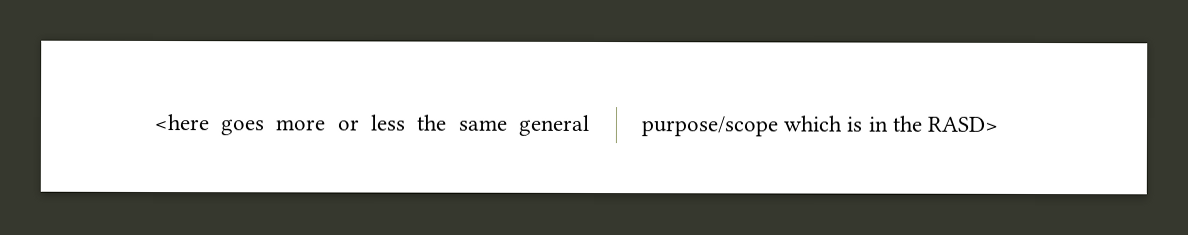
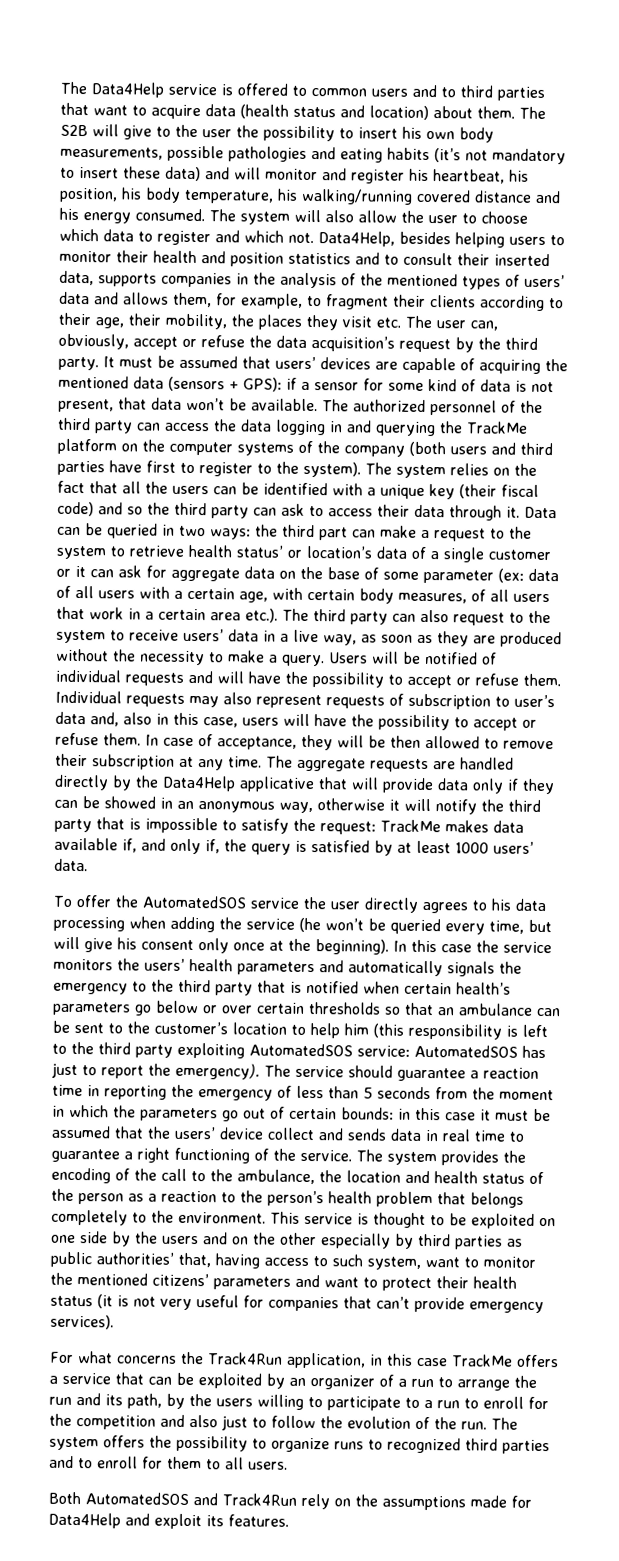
- <here goes more or less the same general purpose/scope which is in the RASD>
+ The Data4Help service is offered to common users and to third parties that want to acquire data (health status and location) about them. The S2B will give to the user the possibility to insert his own body measurements, possible pathologies and eating habits (it’s not mandatory to insert these data) and will monitor and register his heartbeat, his position, his body temperature, his walking/running covered distance and his energy consumed. The system will also allow the user to choose which data to register and which not. Data4Help, besides helping users to monitor their health and position statistics and to consult their inserted data, supports companies in the analysis of the mentioned types of users’ data and allows them, for example, to fragment their clients according to their age, their mobility, the places they visit etc. The user can, obviously, accept or refuse the data acquisition’s request by the third party. It must be assumed that users’ devices are capable of acquiring the mentioned data (sensors + GPS): if a sensor for some kind of data is not present, that data won’t be available. The authorized personnel of the third party can access the data logging in and querying the TrackMe platform on the computer systems of the company (both users and third parties have first to register to the system). The system relies on the fact that all the users can be identified with a unique key (their fiscal code) and so the third party can ask to access their data through it. Data can be queried in two ways: the third part can make a request to the system to retrieve health status’ or location’s data of a single customer or it can ask for aggregate data on the base of some parameter (ex: data of all users with a certain age, with certain body measures, of all users that work in a certain area etc.). The third party can also request to the system to receive users’ data in a live way, as soon as they are produced without the necessity to make a query. Users will be notified of individual requests and will have the possibility to accept or refuse them. Individual requests may also represent requests of subscription to user’s data and, also in this case, users will have the possibility to accept or refuse them. In case of acceptance, they will be then allowed to remove their subscription at any time. The aggregate requests are handled directly by the Data4Help applicative that will provide data only if they can be showed in an anonymous way, otherwise it will notify the third party that is impossible to satisfy the request: TrackMe makes data available if, and only if, the query is satisfied by at least 1000 users’ data.
+ To offer the AutomatedSOS service the user directly agrees to his data processing when adding the service (he won’t be queried every time, but will give his consent only once at the beginning). In this case the service monitors the users’ health parameters and automatically signals the emergency to the third party that is notified when certain health’s parameters go below or over certain thresholds so that an ambulance can be sent to the customer’s location to help him (this responsibility is left to the third party exploiting AutomatedSOS service: AutomatedSOS has just to report the emergency). The service should guarantee a reaction time in reporting the emergency of less than 5 seconds from the moment in which the parameters go out of certain bounds: in this case it must be assumed that the users’ device collect and sends data in real time to guarantee a right functioning of the service. The system provides the encoding of the call to the ambulance, the location and health status of the person as a reaction to the person’s health problem that belongs completely to the environment. This service is thought to be exploited on one side by the users and on the other especially by third parties as public authorities’ that, having access to such system, want to monitor the mentioned citizens’ parameters and want to protect their health status (it is not very useful for companies that can’t provide emergency services).
+ For what concerns the Track4Run application, in this case TrackMe offers a service that can be exploited by an organizer of a run to arrange the run and its path, by the users willing to participate to a run to enroll for the competition and also just to follow the evolution of the run. The system offers the possibility to organize runs to recognized third parties and to enroll for them to all users.
+ Both AutomatedSOS and Track4Run rely on the assumptions made for Data4Help and exploit its features.

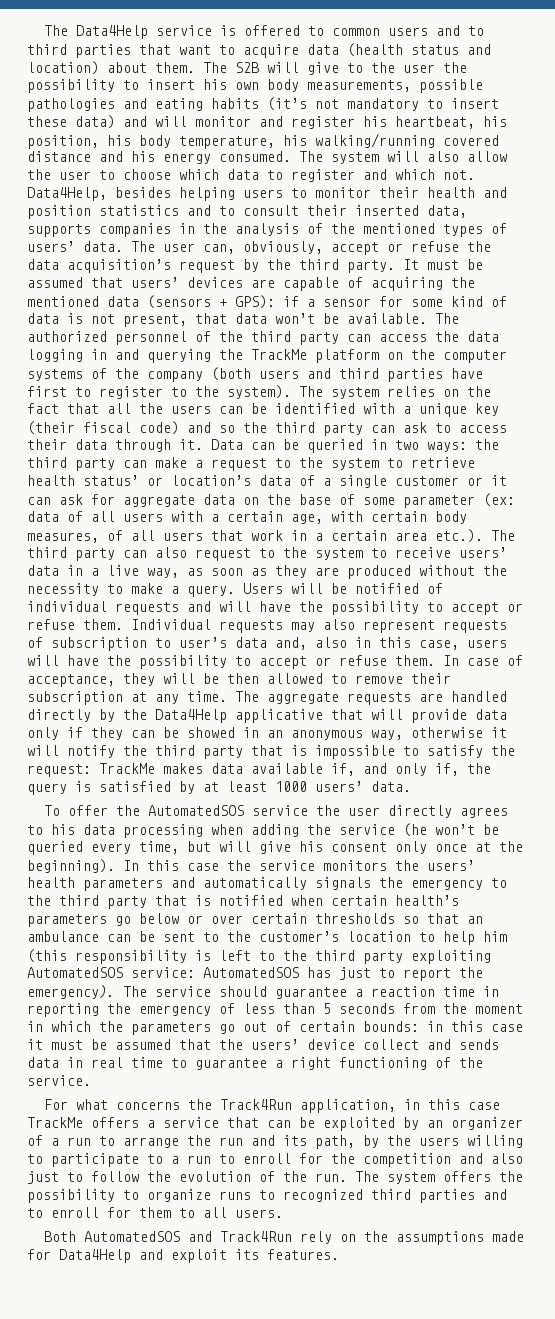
- Data4Help, besides helping users to monitor their health and position statistics and to consult their inserted data, supports companies in the analysis of the mentioned types of users’ data and allows them, for example, to fragment their clients according to their age, their mobility, the places they visit etc. The user can, obviously, accept or refuse the data acquisition’s request by the third party.
+ Data4Help, besides helping users to monitor their health and position statistics and to consult their inserted data, supports companies in the analysis of the mentioned types of users’ data. The user can, obviously, accept or refuse the data acquisition’s request by the third party.
- the third part can make a request to the system to retrieve health status’ or location’s data of a single customer or it can ask for aggregate data on the base of some parameter (ex:
+ the third party can make a request to the system to retrieve health status’ or location’s data of a single customer or it can ask for aggregate data on the base of some parameter (ex:
- The system provides the encoding of the call to the ambulance, the location and health status of the person as a reaction to the person’s health problem that belongs completely to the environment. This service is thought to be exploited on one side by the users and on the other especially by third parties as public authorities’ that, having access to such system, want to monitor the mentioned citizens’ parameters and want to protect their health status (it is not very useful for companies that can’t provide emergency services).

